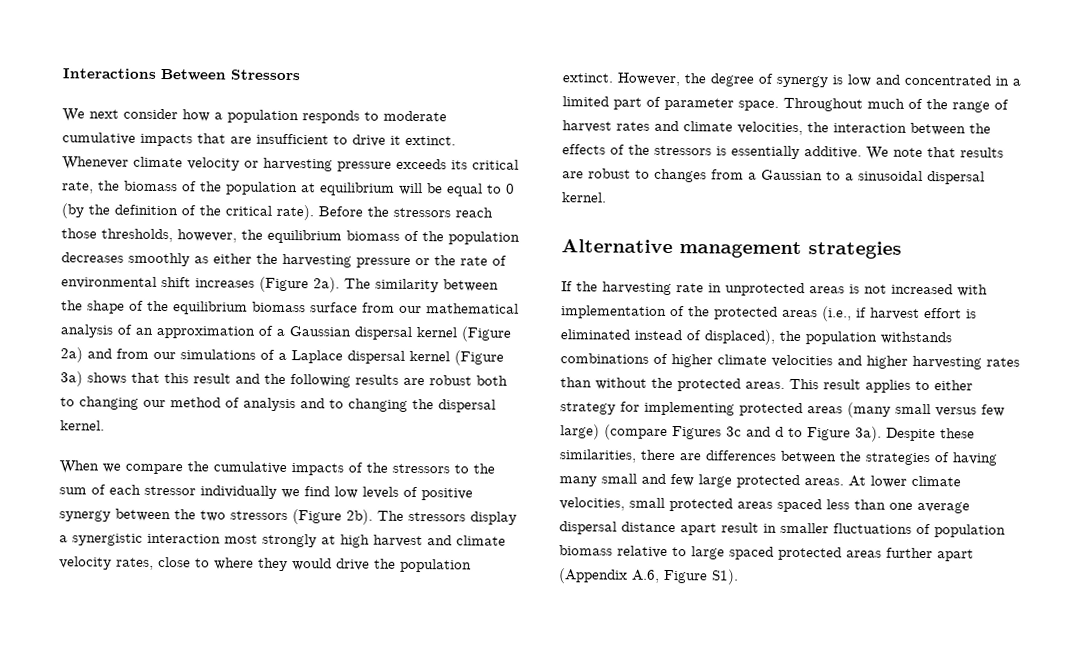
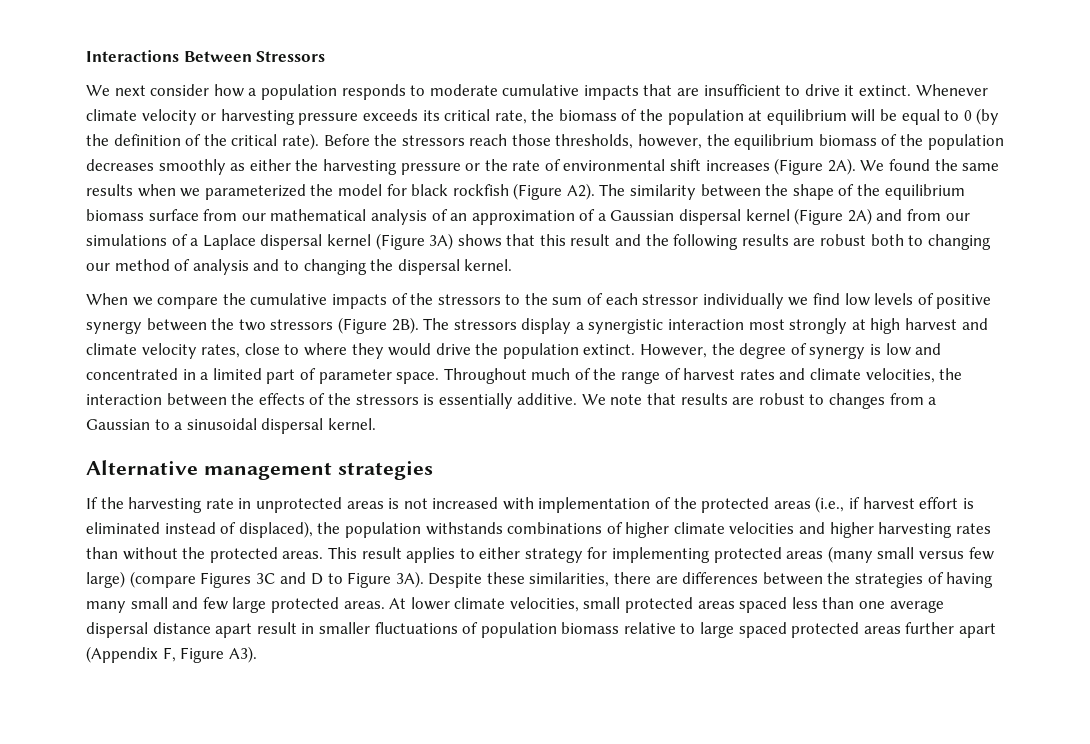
- Before the stressors reach those thresholds, however, the equilibrium biomass of the population decreases smoothly as either the harvesting pressure or the rate of environmental shift increases (Figure 2a). The similarity between the shape of the equilibrium biomass surface from our mathematical analysis of an approximation of a Gaussian dispersal kernel (Figure 2a) and from our simulations of a Laplace dispersal kernel (Figure 3a) shows that this result and the following results are robust both to changing our method of analysis and to changing the dispersal kernel.
+ Before the stressors reach those thresholds, however, the equilibrium biomass of the population decreases smoothly as either the harvesting pressure or the rate of environmental shift increases (Figure 2A). We found the same results when we parameterized the model for black rockfish (Figure A2). The similarity between the shape of the equilibrium biomass surface from our mathematical analysis of an approximation of a Gaussian dispersal kernel (Figure 2A) and from our simulations of a Laplace dispersal kernel (Figure 3A) shows that this result and the following results are robust both to changing our method of analysis and to changing the dispersal kernel.
- When we compare the cumulative impacts of the stressors to the sum of each stressor individually we find low levels of positive synergy between the two stressors (Figure 2b).
+ When we compare the cumulative impacts of the stressors to the sum of each stressor individually we find low levels of positive synergy between the two stressors (Figure 2B).
- This result applies to either strategy for implementing protected areas (many small versus few large) (compare Figures 3c and d to Figure 3a).
+ This result applies to either strategy for implementing protected areas (many small versus few large) (compare Figures 3C and D to Figure 3A).
- At lower climate velocities, small protected areas spaced less than one average dispersal distance apart result in smaller fluctuations of population biomass relative to large spaced protected areas further apart (Appendix A.6, Figure S1).
+ At lower climate velocities, small protected areas spaced less than one average dispersal distance apart result in smaller fluctuations of population biomass relative to large spaced protected areas further apart (Appendix F, Figure A3).

